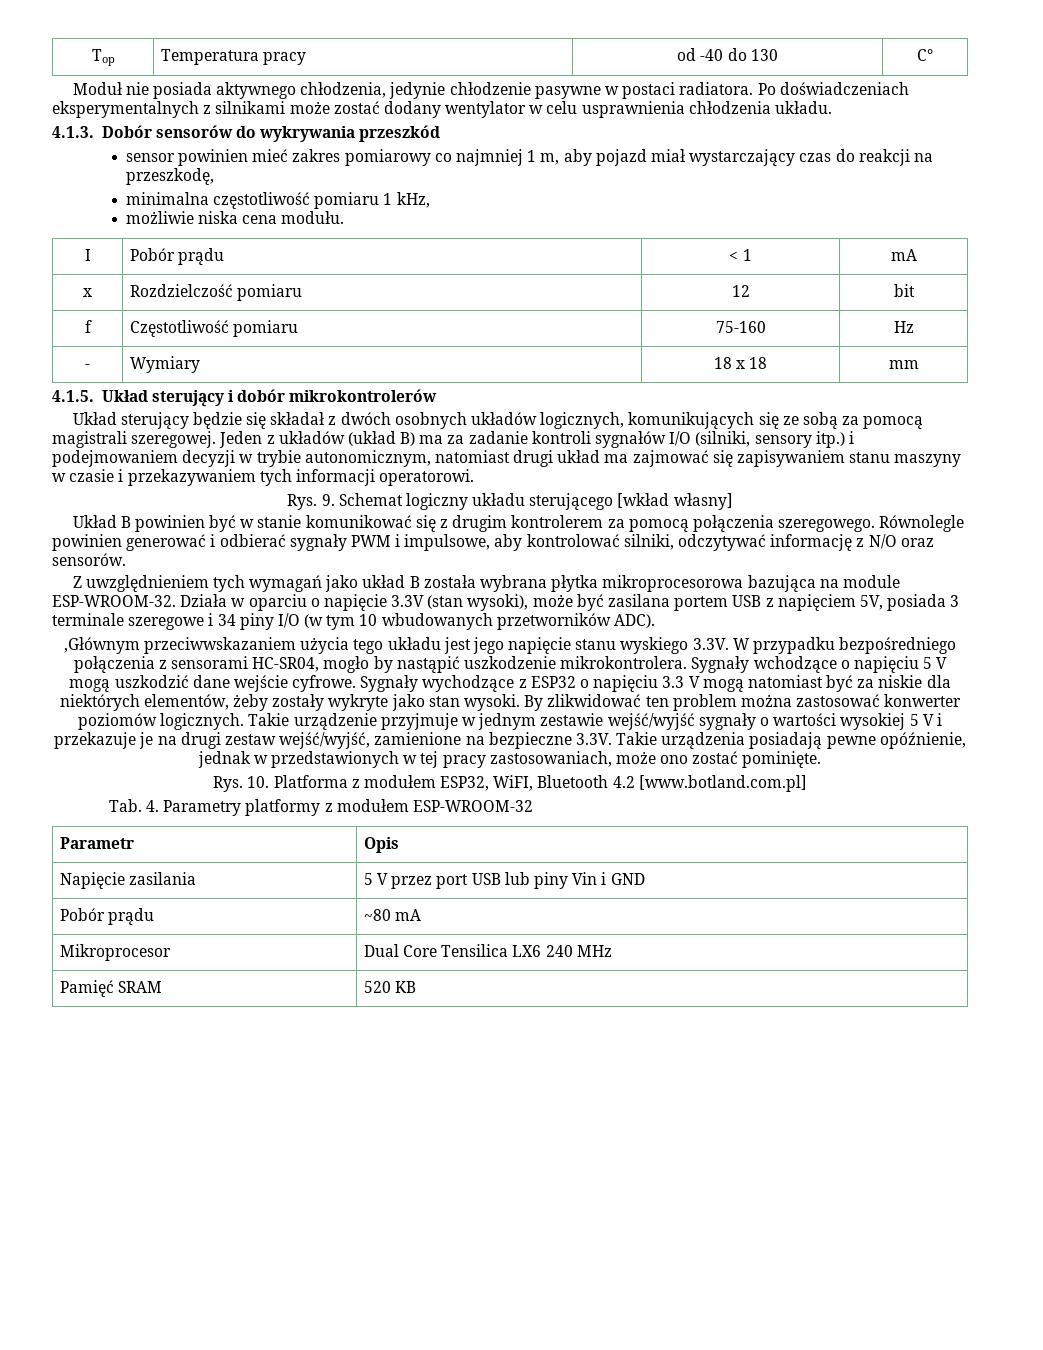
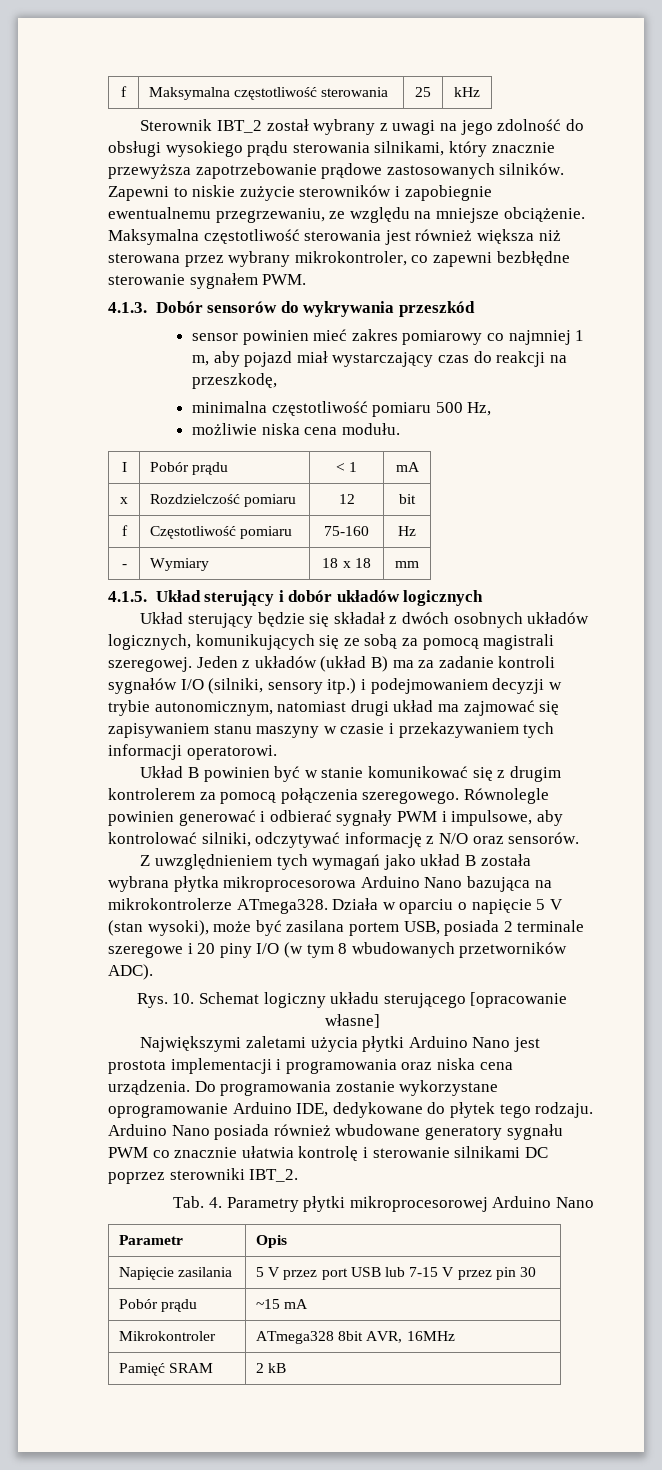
- Top | Temperatura pracy | od -40 do 130 | C°
- Moduł nie posiada aktywnego chłodzenia, jedynie chłodzenie pasywne w postaci radiatora. Po doświadczeniach eksperymentalnych z silnikami może zostać dodany wentylator w celu usprawnienia chłodzenia układu.
+ f | Maksymalna częstotliwość sterowania | 25 | kHz
+ Sterownik IBT_2 został wybrany z uwagi na jego zdolność do obsługi wysokiego prądu sterowania silnikami, który znacznie przewyższa zapotrzebowanie prądowe zastosowanych silników. Zapewni to niskie zużycie sterowników i zapobiegnie ewentualnemu przegrzewaniu, ze względu na mniejsze obciążenie. Maksymalna częstotliwość sterowania jest również większa niż sterowana przez wybrany mikrokontroler, co zapewni bezbłędne sterowanie sygnałem PWM.
- minimalna częstotliwość pomiaru 1 kHz,
+ minimalna częstotliwość pomiaru 500 Hz,
- 4.1.5. Układ sterujący i dobór mikrokontrolerów
+ 4.1.5. Układ sterujący i dobór układów logicznych
- Rys. 9. Schemat logiczny układu sterującego [wkład własny]
- Z uwzględnieniem tych wymagań jako układ B została wybrana płytka mikroprocesorowa bazująca na module ESP-WROOM-32.
+ Z uwzględnieniem tych wymagań jako układ B została wybrana płytka mikroprocesorowa Arduino Nano bazująca na mikrokontrolerze ATmega328.
- Działa w oparciu o napięcie 3.3V (stan wysoki), może być zasilana portem USB z napięciem 5V, posiada 3 terminale szeregowe i 34 piny I/O (w tym 10 wbudowanych przetworników ADC).
+ Działa w oparciu o napięcie 5 V (stan wysoki), może być zasilana portem USB, posiada 2 terminale szeregowe i 20 piny I/O (w tym 8 wbudowanych przetworników ADC).
- ,Głównym przeciwwskazaniem użycia tego układu jest jego napięcie stanu wyskiego 3.3V. W przypadku bezpośredniego połączenia z sensorami HC-SR04, mogło by nastąpić uszkodzenie mikrokontrolera. Sygnały wchodzące o napięciu 5 V mogą uszkodzić dane wejście cyfrowe. Sygnały wychodzące z ESP32 o napięciu 3.3 V mogą natomiast być za niskie dla niektórych elementów, żeby zostały wykryte jako stan wysoki. By zlikwidować ten problem można zastosować konwerter poziomów logicznych. Takie urządzenie przyjmuje w jednym zestawie wejść/wyjść sygnały o wartości wysokiej 5 V i przekazuje je na drugi zestaw wejść/wyjść, zamienione na bezpieczne 3.3V. Takie urządzenia posiadają pewne opóźnienie, jednak w przedstawionych w tej pracy zastosowaniach, może ono zostać pominięte.
- Rys. 10. Platforma z modułem ESP32, WiFI, Bluetooth 4.2 [www.botland.com.pl]
+ Rys. 10. Schemat logiczny układu sterującego [opracowanie własne]
+ Największymi zaletami użycia płytki Arduino Nano jest prostota implementacji i programowania oraz niska cena urządzenia. Do programowania zostanie wykorzystane oprogramowanie Arduino IDE, dedykowane do płytek tego rodzaju. Arduino Nano posiada również wbudowane generatory sygnału PWM co znacznie ułatwia kontrolę i sterowanie silnikami DC poprzez sterowniki IBT_2.
- Tab. 4. Parametry platformy z modułem ESP-WROOM-32
+ Tab. 4. Parametry płytki mikroprocesorowej Arduino Nano
- Napięcie zasilania | 5 V przez port USB lub piny Vin i GND
- Pobór prądu | ~80 mA
- Mikroprocesor | Dual Core Tensilica LX6 240 MHz
+ Napięcie zasilania | 5 V przez port USB lub 7-15 V przez pin 30
+ Pobór prądu | ~15 mA
+ Mikrokontroler | ATmega328 8bit AVR, 16MHz
- Pamięć SRAM | 520 KB
+ Pamięć SRAM | 2 kB

